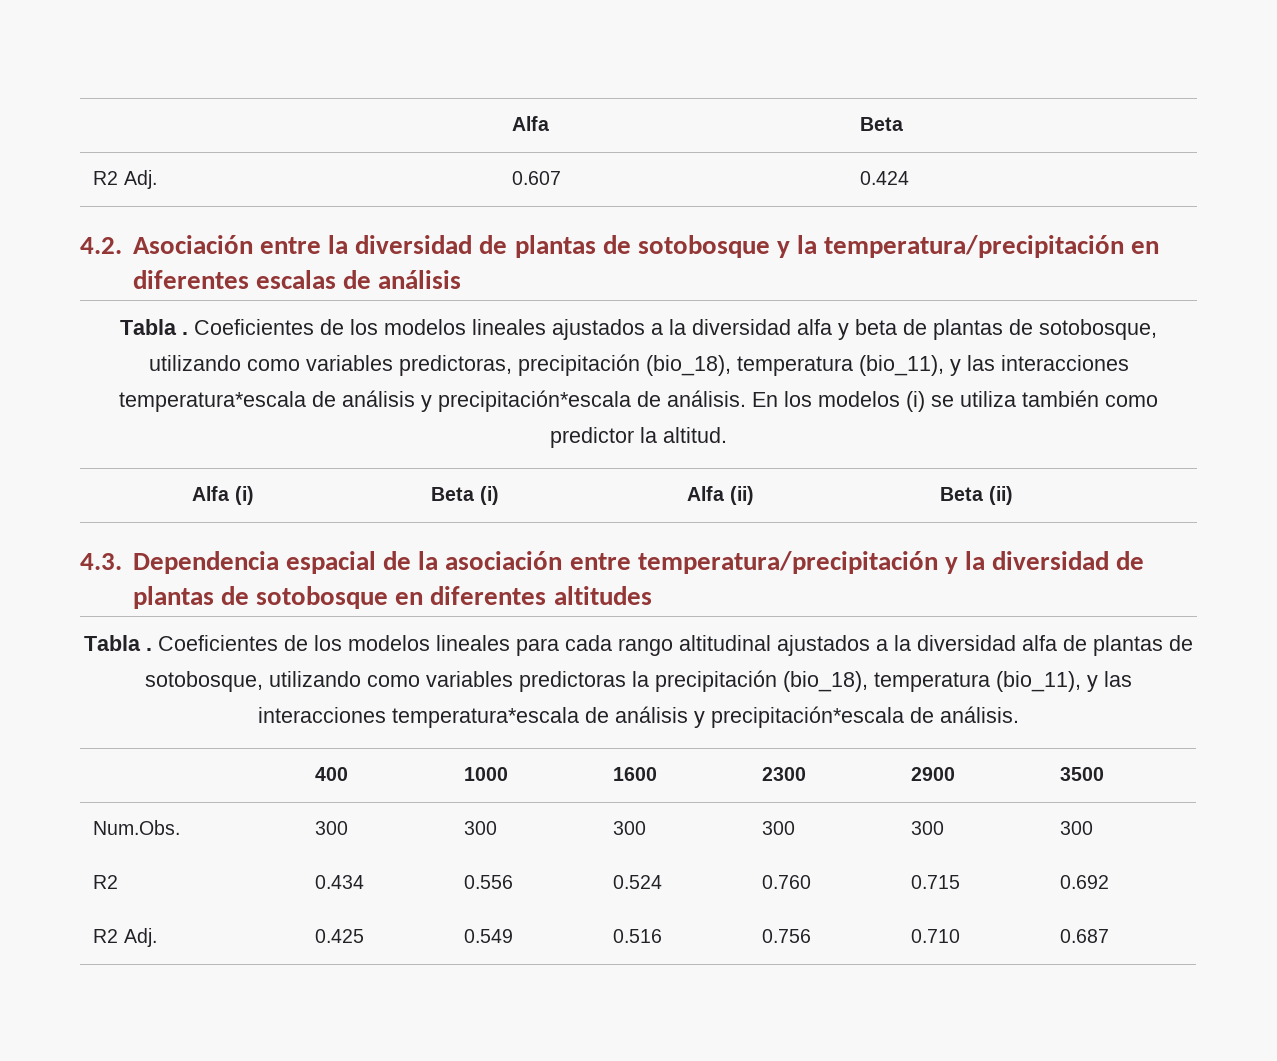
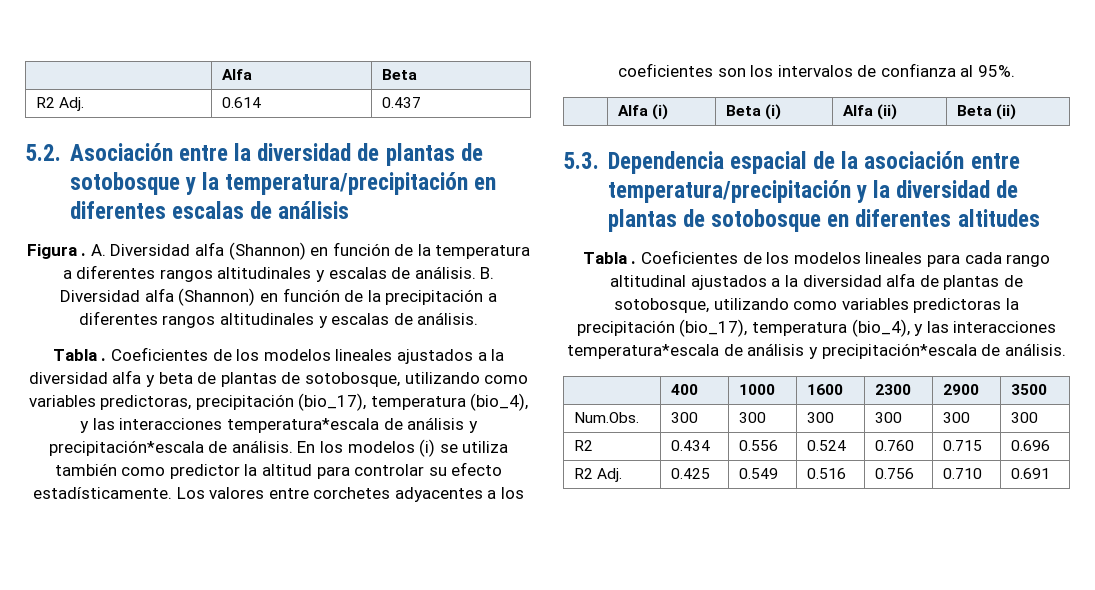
- R2 Adj. | 0.607 | 0.424
- 4.2. Asociación entre la diversidad de plantas de sotobosque y la temperatura/precipitación en diferentes escalas de análisis
+ R2 Adj. | 0.614 | 0.437
+ 5.2. Asociación entre la diversidad de plantas de sotobosque y la temperatura/precipitación en diferentes escalas de análisis
+ Figura . A. Diversidad alfa (Shannon) en función de la temperatura a diferentes rangos altitudinales y escalas de análisis. B. Diversidad alfa (Shannon) en función de la precipitación a diferentes rangos altitudinales y escalas de análisis.
- Coeficientes de los modelos lineales ajustados a la diversidad alfa y beta de plantas de sotobosque, utilizando como variables predictoras, precipitación (bio_18), temperatura (bio_11), y las interacciones temperatura*escala de análisis y precipitación*escala de análisis.
+ Coeficientes de los modelos lineales ajustados a la diversidad alfa y beta de plantas de sotobosque, utilizando como variables predictoras, precipitación (bio_17), temperatura (bio_4), y las interacciones temperatura*escala de análisis y precipitación*escala de análisis.
- En los modelos (i) se utiliza también como predictor la altitud.
+ En los modelos (i) se utiliza también como predictor la altitud para controlar su efecto estadísticamente. Los valores entre corchetes adyacentes a los coeficientes son los intervalos de confianza al 95%.
- 4.3. Dependencia espacial de la asociación entre temperatura/precipitación y la diversidad de plantas de sotobosque en diferentes altitudes
+ 5.3. Dependencia espacial de la asociación entre temperatura/precipitación y la diversidad de plantas de sotobosque en diferentes altitudes
- Coeficientes de los modelos lineales para cada rango altitudinal ajustados a la diversidad alfa de plantas de sotobosque, utilizando como variables predictoras la precipitación (bio_18), temperatura (bio_11), y las interacciones temperatura*escala de análisis y precipitación*escala de análisis.
+ Coeficientes de los modelos lineales para cada rango altitudinal ajustados a la diversidad alfa de plantas de sotobosque, utilizando como variables predictoras la precipitación (bio_17), temperatura (bio_4), y las interacciones temperatura*escala de análisis y precipitación*escala de análisis.
- R2 | 0.434 | 0.556 | 0.524 | 0.760 | 0.715 | 0.692
+ R2 | 0.434 | 0.556 | 0.524 | 0.760 | 0.715 | 0.696
- R2 Adj. | 0.425 | 0.549 | 0.516 | 0.756 | 0.710 | 0.687
+ R2 Adj. | 0.425 | 0.549 | 0.516 | 0.756 | 0.710 | 0.691

